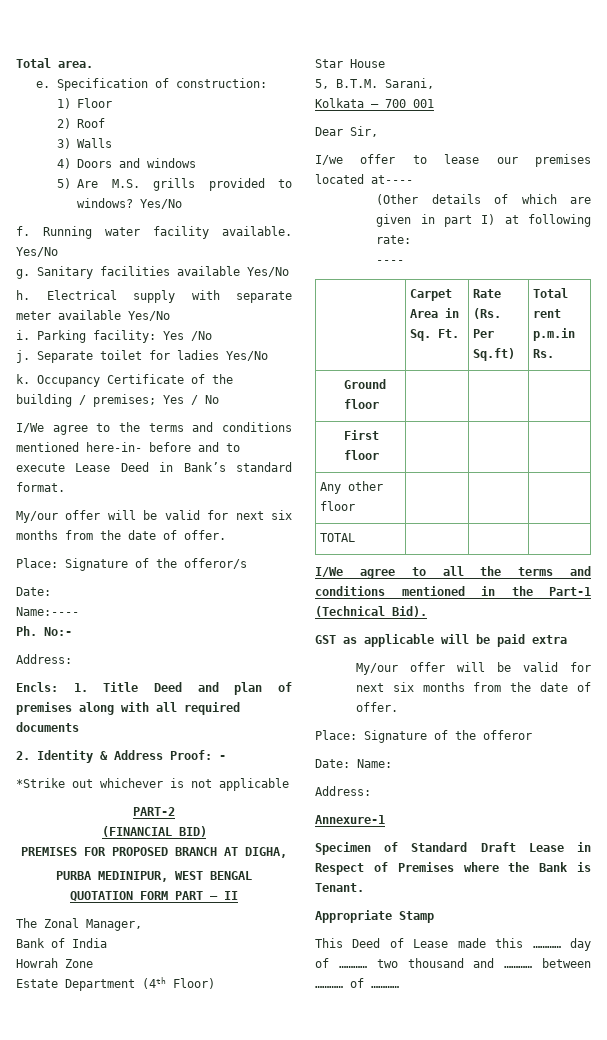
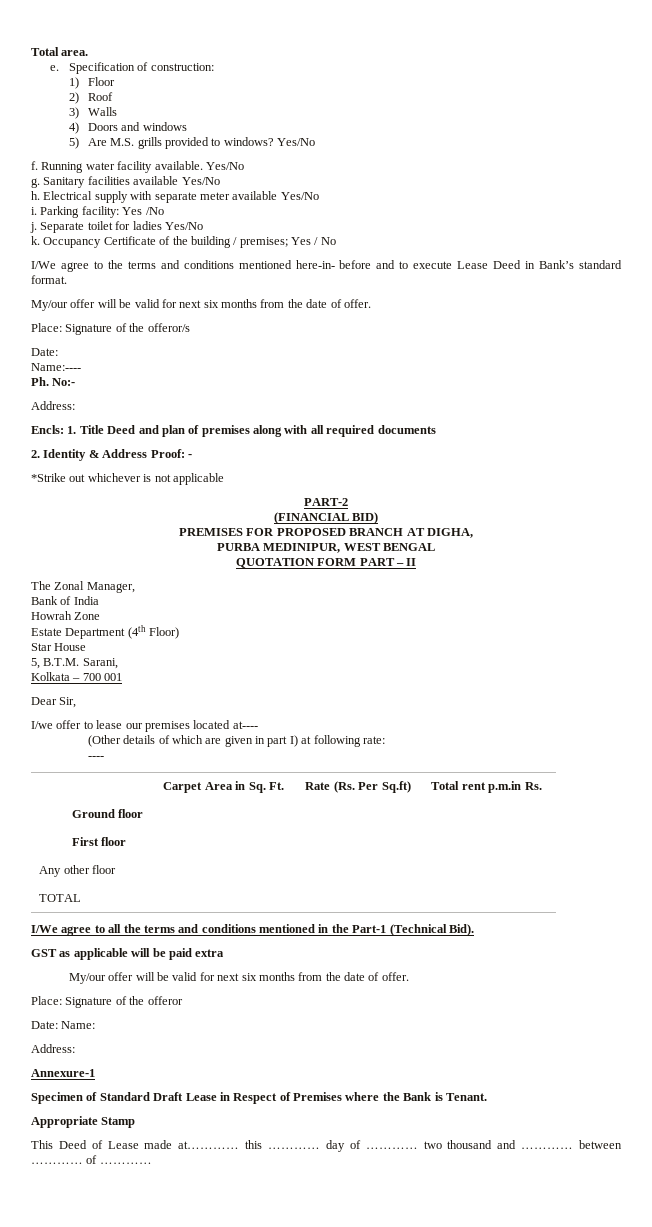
- This Deed of Lease made this ………… day of ………… two thousand and ………… between ………… of …………
+ This Deed of Lease made at………… this ………… day of ………… two thousand and ………… between ………… of …………

